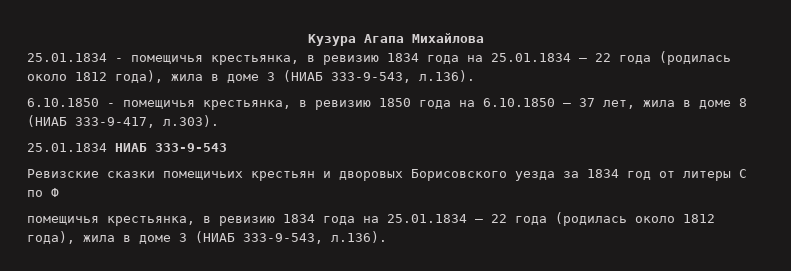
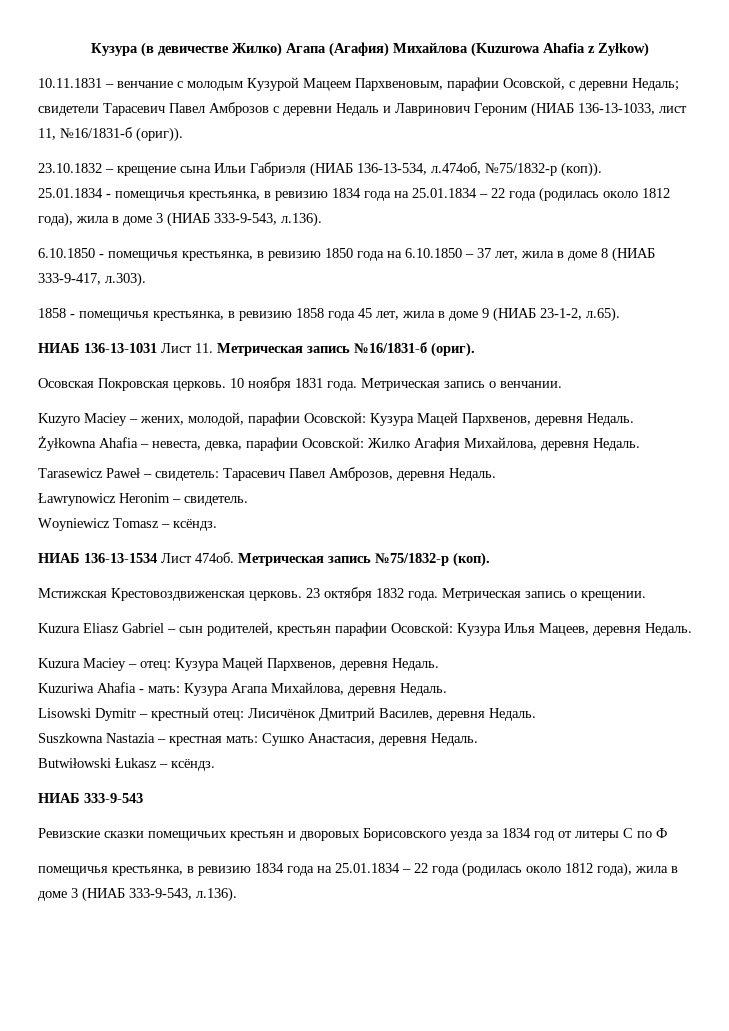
- Кузура Агапа Михайлова
+ Кузура (в девичестве Жилко) Агапа (Агафия) Михайлова (Kuzurowa Ahafia z Zyłkow)
+ 10.11.1831 – венчание с молодым Кузурой Мацеем Пархвеновым, парафии Осовской, с деревни Недаль; свидетели Тарасевич Павел Амброзов с деревни Недаль и Лавринович Героним (НИАБ 136-13-1033, лист 11, №16/1831-б (ориг)).
+ 23.10.1832 – крещение сына Ильи Габриэля (НИАБ 136-13-534, л.474об, №75/1832-р (коп)).
- 25.01.1834 НИАБ 333-9-543
+ 1858 - помещичья крестьянка, в ревизию 1858 года 45 лет, жила в доме 9 (НИАБ 23-1-2, л.65).
+ НИАБ 136-13-1031 Лист 11. Метрическая запись №16/1831-б (ориг).
+ Осовская Покровская церковь. 10 ноября 1831 года. Метрическая запись о венчании.
+ Kuzyro Maciey – жених, молодой, парафии Осовской: Кузура Мацей Пархвенов, деревня Недаль.
+ Żyłkowna Ahafia – невеста, девка, парафии Осовской: Жилко Агафия Михайлова, деревня Недаль.
+ Tarasewicz Paweł – свидетель: Тарасевич Павел Амброзов, деревня Недаль.
+ Ławrynowicz Heronim – свидетель.
+ Woyniewicz Tomasz – ксёндз.
+ НИАБ 136-13-1534 Лист 474об. Метрическая запись №75/1832-р (коп).
+ Мстижская Крестовоздвиженская церковь. 23 октября 1832 года. Метрическая запись о крещении.
+ Kuzura Eliasz Gabriel – сын родителей, крестьян парафии Осовской: Кузура Илья Мацеев, деревня Недаль.
+ Kuzura Maciey – отец: Кузура Мацей Пархвенов, деревня Недаль.
+ Kuzuriwa Ahafia - мать: Кузура Агапа Михайлова, деревня Недаль.
+ Lisowski Dymitr – крестный отец: Лисичёнок Дмитрий Василев, деревня Недаль.
+ Suszkowna Nastazia – крестная мать: Сушко Анастасия, деревня Недаль.
+ Butwiłowski Łukasz – ксёндз.
+ НИАБ 333-9-543

